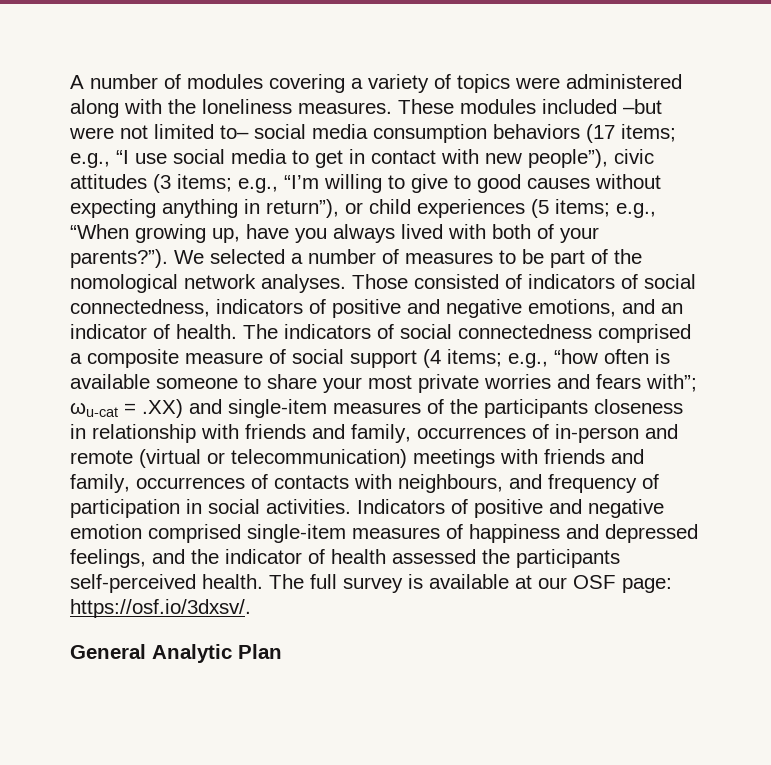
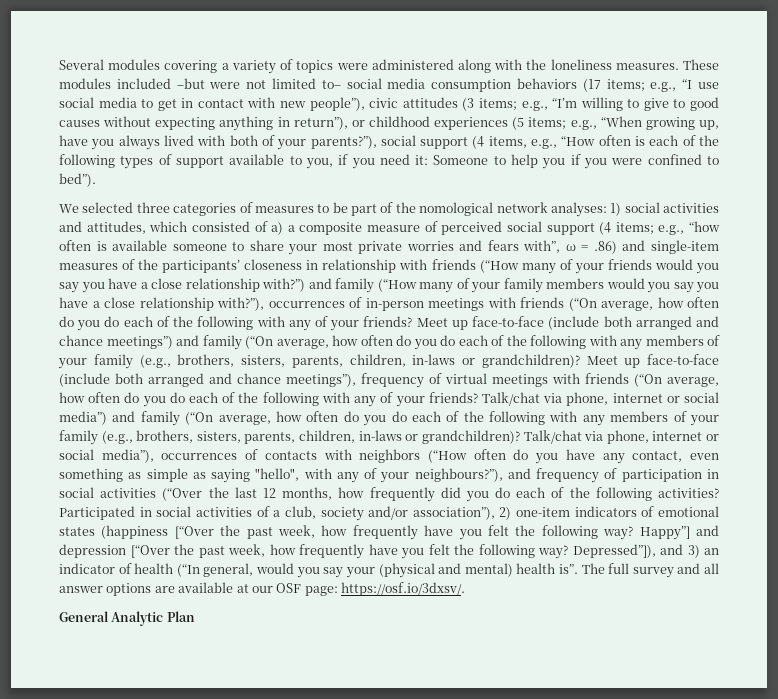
- A number of modules covering a variety of topics were administered along with the loneliness measures.
+ Several modules covering a variety of topics were administered along with the loneliness measures.
- e.g., “I’m willing to give to good causes without expecting anything in return”), or child experiences (5 items;
+ e.g., “I’m willing to give to good causes without expecting anything in return”), or childhood experiences (5 items;
- e.g., “When growing up, have you always lived with both of your parents?”). We selected a number of measures to be part of the nomological network analyses. Those consisted of indicators of social connectedness, indicators of positive and negative emotions, and an indicator of health. The indicators of social connectedness comprised a composite measure of social support (4 items;
+ e.g., “When growing up, have you always lived with both of your parents?”), social support (4 items, e.g., “How often is each of the following types of support available to you, if you need it: Someone to help you if you were confined to bed”).
+ We selected three categories of measures to be part of the nomological network analyses: 1) social activities and attitudes, which consisted of a) a composite measure of perceived social support (4 items;
- e.g., “how often is available someone to share your most private worries and fears with”; ωu-cat = .XX) and single-item measures of the participants closeness in relationship with friends and family, occurrences of in-person and remote (virtual or telecommunication) meetings with friends and family, occurrences of contacts with neighbours, and frequency of participation in social activities. Indicators of positive and negative emotion comprised single-item measures of happiness and depressed feelings, and the indicator of health assessed the participants self-perceived health. The full survey is available at our OSF page:
+ e.g., “how often is available someone to share your most private worries and fears with”, ω = .86) and single-item measures of the participants’ closeness in relationship with friends (“How many of your friends would you say you have a close relationship with?”) and family (“How many of your family members would you say you have a close relationship with?”), occurrences of in-person meetings with friends (“On average, how often do you do each of the following with any of your friends? Meet up face-to-face (include both arranged and chance meetings”) and family (“On average, how often do you do each of the following with any members of your family (e.g., brothers, sisters, parents, children, in-laws or grandchildren)? Meet up face-to-face (include both arranged and chance meetings”), frequency of virtual meetings with friends (“On average, how often do you do each of the following with any of your friends? Talk/chat via phone, internet or social media”) and family (“On average, how often do you do each of the following with any members of your family (e.g., brothers, sisters, parents, children, in-laws or grandchildren)? Talk/chat via phone, internet or social media”), occurrences of contacts with neighbors (“How often do you have any contact, even something as simple as saying "hello", with any of your neighbours?”), and frequency of participation in social activities (“Over the last 12 months, how frequently did you do each of the following activities? Participated in social activities of a club, society and/or association”), 2) one-item indicators of emotional states (happiness [“Over the past week, how frequently have you felt the following way? Happy”] and depression [“Over the past week, how frequently have you felt the following way? Depressed”]), and 3) an indicator of health (“In general, would you say your (physical and mental) health is”. The full survey and all answer options are available at our OSF page:

